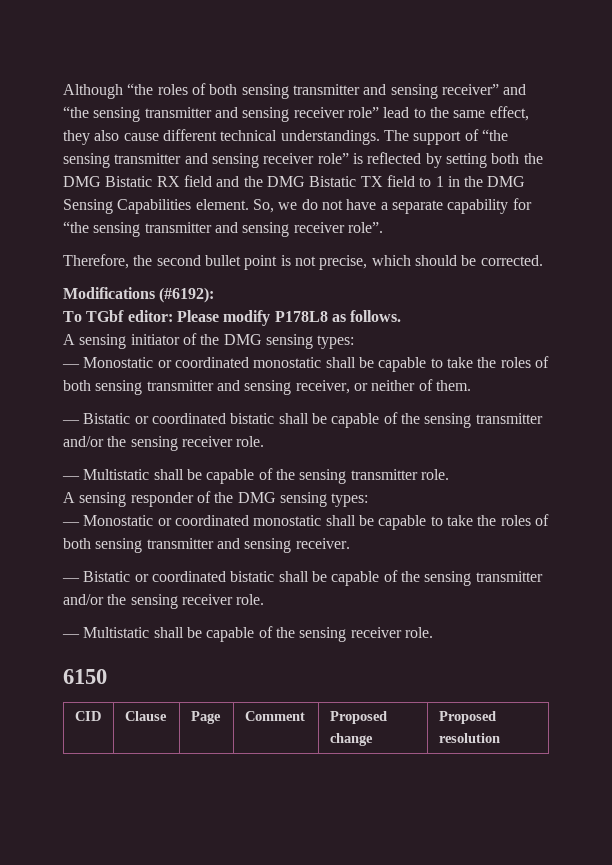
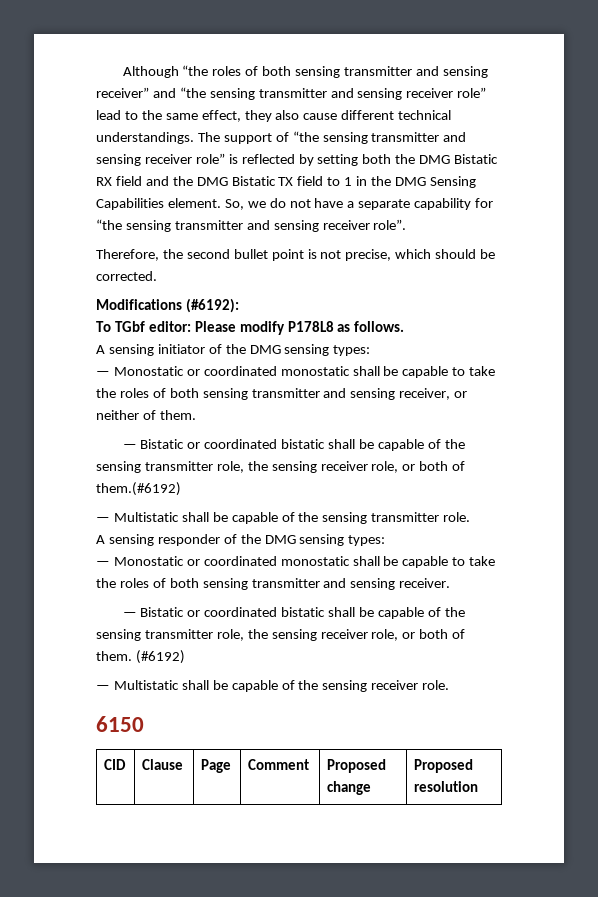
  — Monostatic or coordinated monostatic shall be capable to take the roles of both sensing transmitter and sensing receiver, or neither of them.
- — Bistatic or coordinated bistatic shall be capable of the sensing transmitter and/or the sensing receiver role.
+ — Bistatic or coordinated bistatic shall be capable of the sensing transmitter role, the sensing receiver role, or both of them.(#6192)
  — Monostatic or coordinated monostatic shall be capable to take the roles of both sensing transmitter and sensing receiver.
- — Bistatic or coordinated bistatic shall be capable of the sensing transmitter and/or the sensing receiver role.
+ — Bistatic or coordinated bistatic shall be capable of the sensing transmitter role, the sensing receiver role, or both of them. (#6192)

